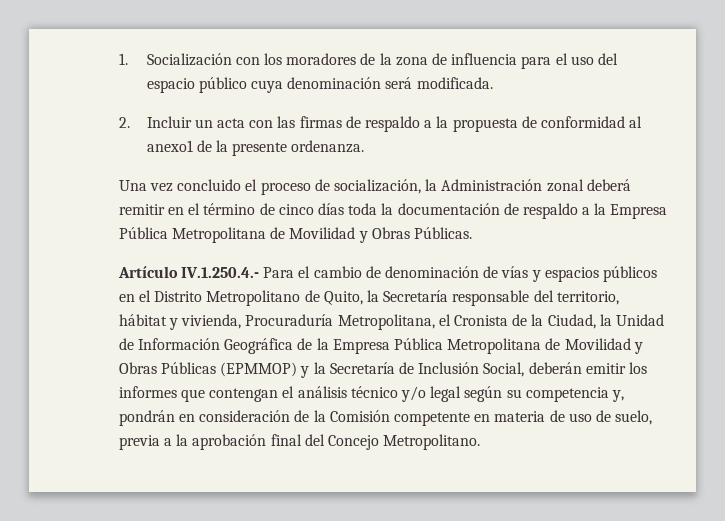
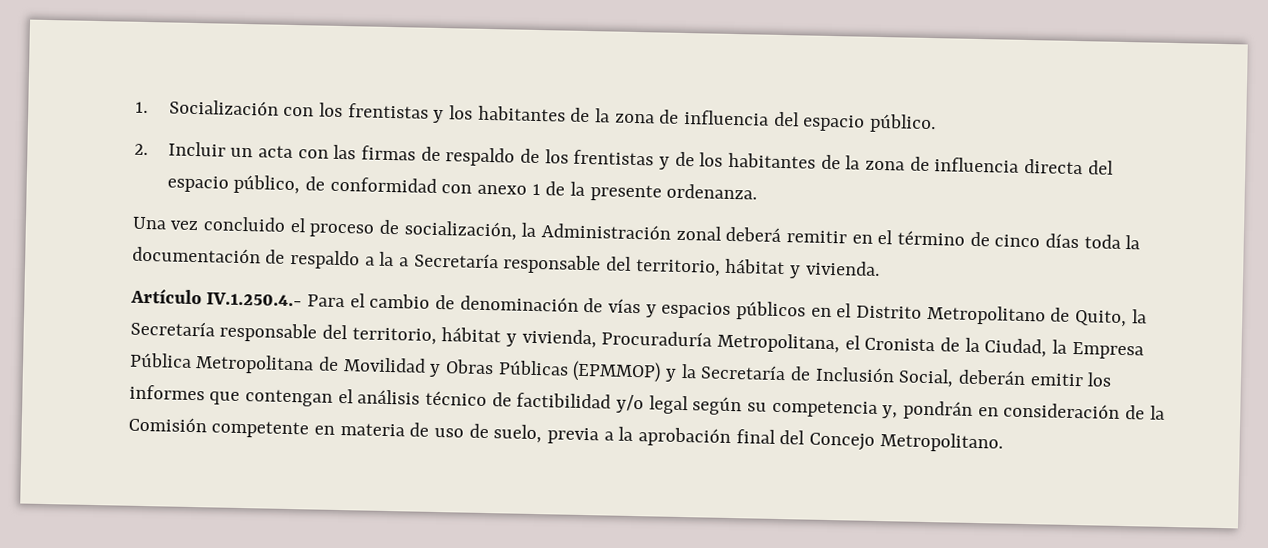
- 1. Socialización con los moradores de la zona de influencia para el uso del espacio público cuya denominación será modificada.
+ 1. Socialización con los frentistas y los habitantes de la zona de influencia del espacio público.
- 2. Incluir un acta con las firmas de respaldo a la propuesta de conformidad al anexo1 de la presente ordenanza.
+ 2. Incluir un acta con las firmas de respaldo de los frentistas y de los habitantes de la zona de influencia directa del espacio público, de conformidad con anexo 1 de la presente ordenanza.
- Una vez concluido el proceso de socialización, la Administración zonal deberá remitir en el término de cinco días toda la documentación de respaldo a la Empresa Pública Metropolitana de Movilidad y Obras Públicas.
+ Una vez concluido el proceso de socialización, la Administración zonal deberá remitir en el término de cinco días toda la documentación de respaldo a la a Secretaría responsable del territorio, hábitat y vivienda.
- Artículo IV.1.250.4.- Para el cambio de denominación de vías y espacios públicos en el Distrito Metropolitano de Quito, la Secretaría responsable del territorio, hábitat y vivienda, Procuraduría Metropolitana, el Cronista de la Ciudad, la Unidad de Información Geográfica de la Empresa Pública Metropolitana de Movilidad y Obras Públicas (EPMMOP) y la Secretaría de Inclusión Social, deberán emitir los informes que contengan el análisis técnico y/o legal según su competencia y, pondrán en consideración de la Comisión competente en materia de uso de suelo, previa a la aprobación final del Concejo Metropolitano.
+ Artículo IV.1.250.4.- Para el cambio de denominación de vías y espacios públicos en el Distrito Metropolitano de Quito, la Secretaría responsable del territorio, hábitat y vivienda, Procuraduría Metropolitana, el Cronista de la Ciudad, la Empresa Pública Metropolitana de Movilidad y Obras Públicas (EPMMOP) y la Secretaría de Inclusión Social, deberán emitir los informes que contengan el análisis técnico de factibilidad y/o legal según su competencia y, pondrán en consideración de la Comisión competente en materia de uso de suelo, previa a la aprobación final del Concejo Metropolitano.

